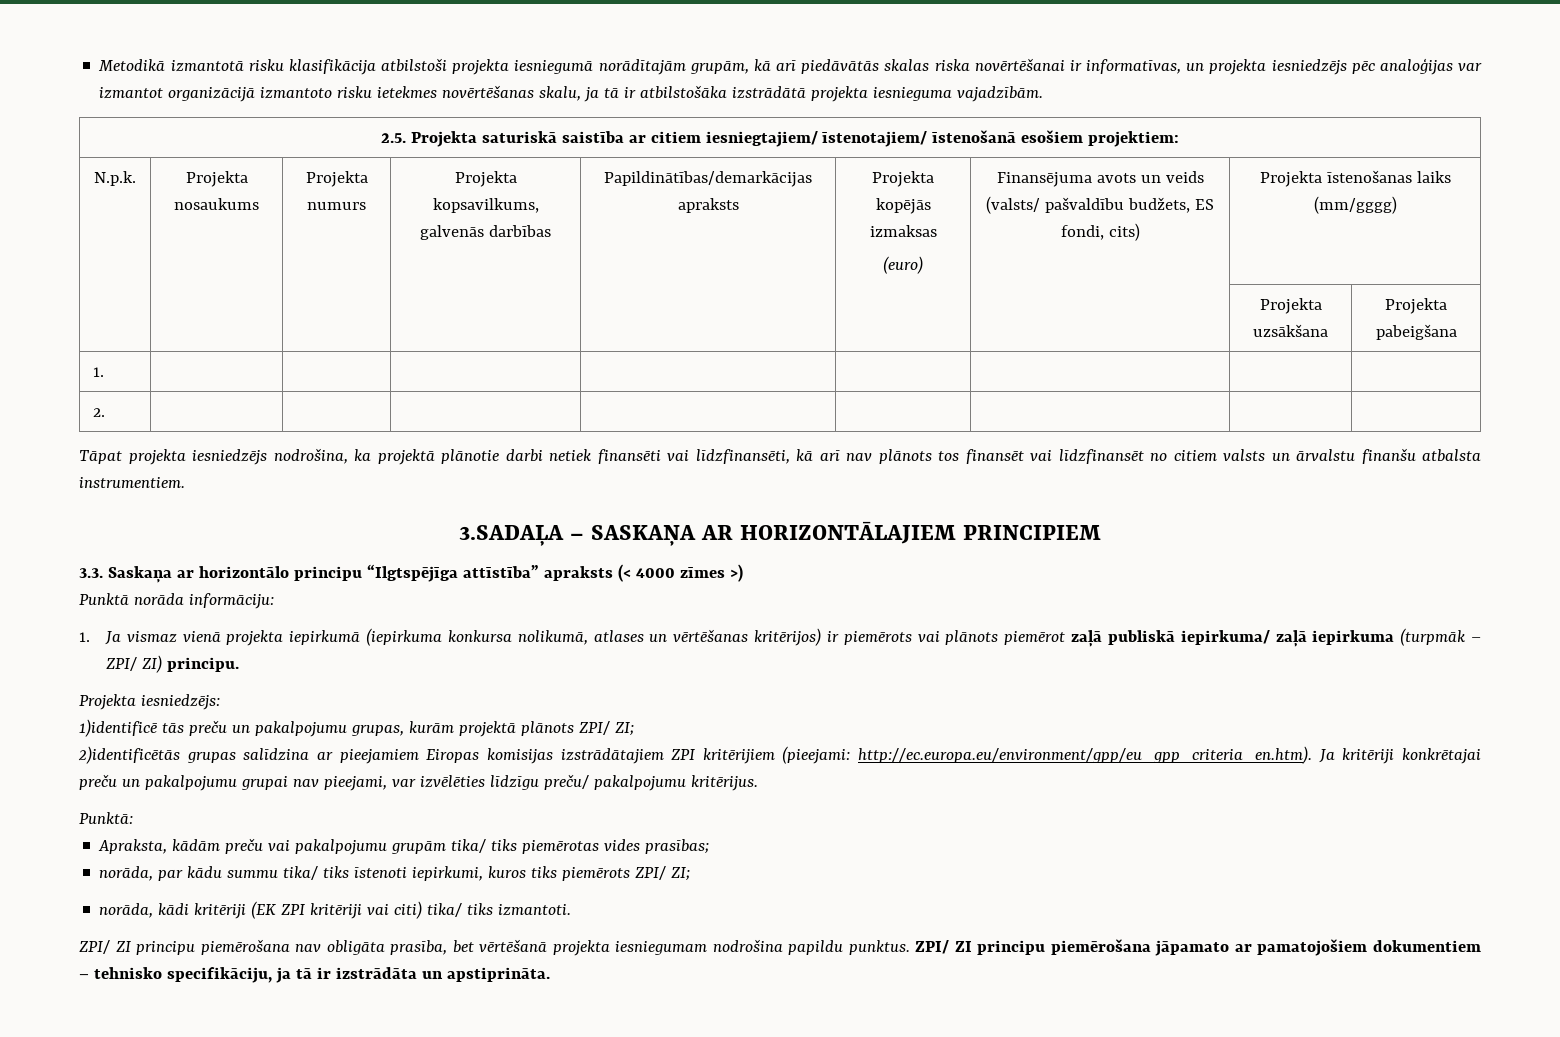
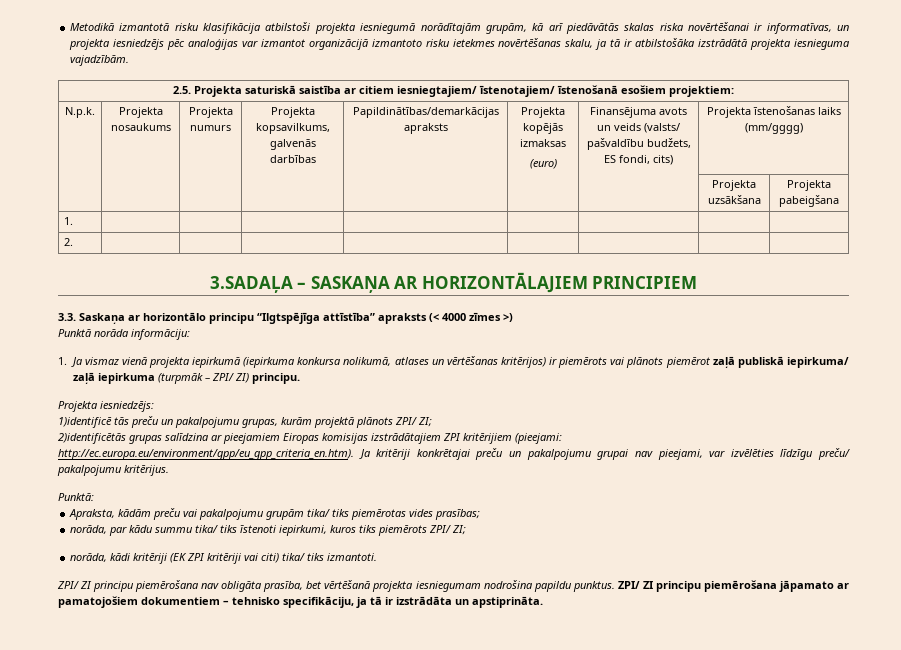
- Tāpat projekta iesniedzējs nodrošina, ka projektā plānotie darbi netiek finansēti vai līdzfinansēti, kā arī nav plānots tos finansēt vai līdzfinansēt no citiem valsts un ārvalstu finanšu atbalsta instrumentiem.

